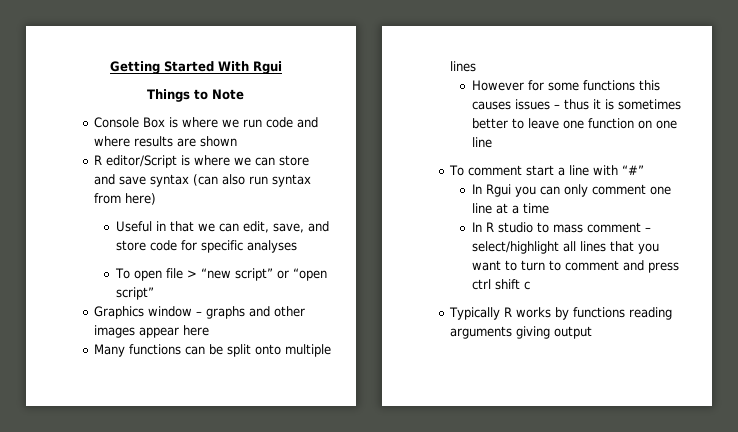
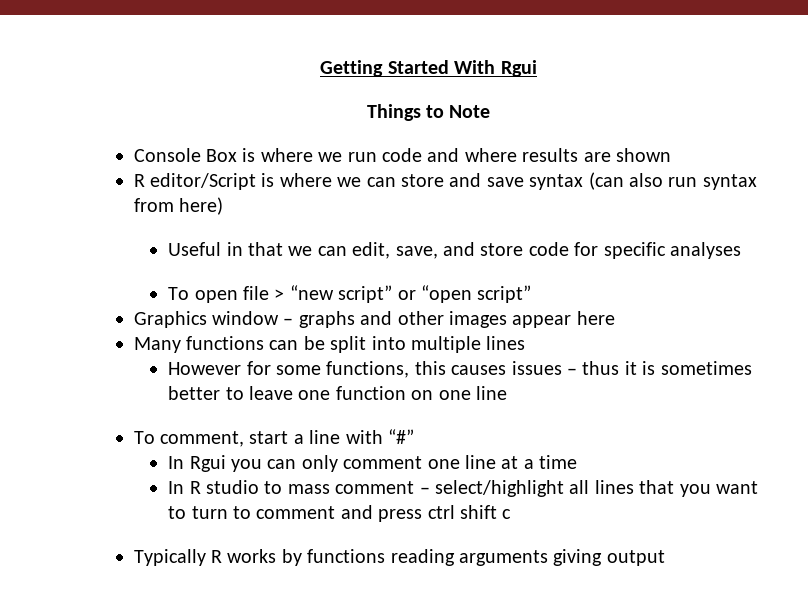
- Many functions can be split onto multiple lines
+ Many functions can be split into multiple lines
- However for some functions this causes issues – thus it is sometimes better to leave one function on one line
+ However for some functions, this causes issues – thus it is sometimes better to leave one function on one line
- To comment start a line with “#”
+ To comment, start a line with “#”

